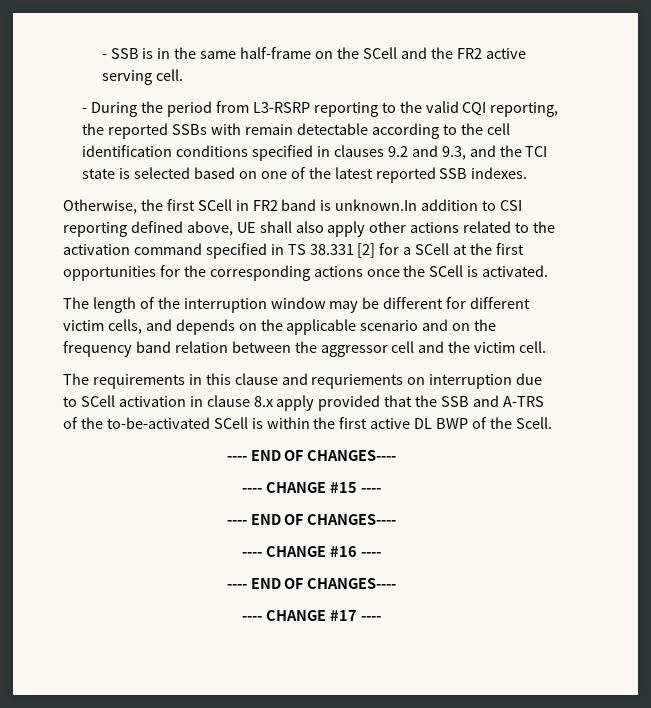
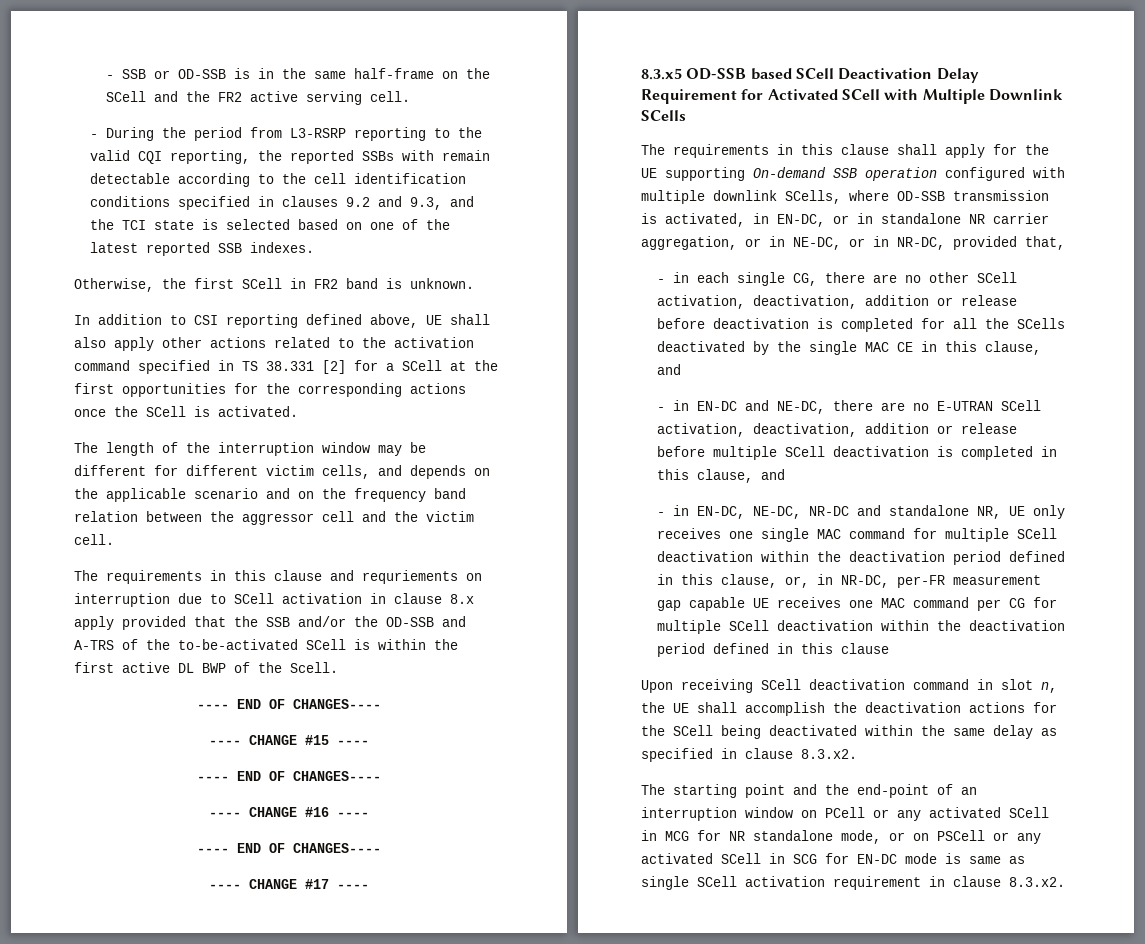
- - SSB is in the same half-frame on the SCell and the FR2 active serving cell.
+ - SSB or OD-SSB is in the same half-frame on the SCell and the FR2 active serving cell.
- Otherwise, the first SCell in FR2 band is unknown.In addition to CSI reporting defined above, UE shall also apply other actions related to the activation command specified in TS 38.331 [2] for a SCell at the first opportunities for the corresponding actions once the SCell is activated.
+ Otherwise, the first SCell in FR2 band is unknown.
+ In addition to CSI reporting defined above, UE shall also apply other actions related to the activation command specified in TS 38.331 [2] for a SCell at the first opportunities for the corresponding actions once the SCell is activated.
- The requirements in this clause and requriements on interruption due to SCell activation in clause 8.x apply provided that the SSB and A-TRS of the to-be-activated SCell is within the first active DL BWP of the Scell.
+ The requirements in this clause and requriements on interruption due to SCell activation in clause 8.x apply provided that the SSB and/or the OD-SSB and A-TRS of the to-be-activated SCell is within the first active DL BWP of the Scell.
+ 8.3.x5 OD-SSB based SCell Deactivation Delay Requirement for Activated SCell with Multiple Downlink SCells
+ The requirements in this clause shall apply for the UE supporting On-demand SSB operation configured with multiple downlink SCells, where OD-SSB transmission is activated, in EN-DC, or in standalone NR carrier aggregation, or in NE-DC, or in NR-DC, provided that,
+ - in each single CG, there are no other SCell activation, deactivation, addition or release before deactivation is completed for all the SCells deactivated by the single MAC CE in this clause, and
+ - in EN-DC and NE-DC, there are no E-UTRAN SCell activation, deactivation, addition or release before multiple SCell deactivation is completed in this clause, and
+ - in EN-DC, NE-DC, NR-DC and standalone NR, UE only receives one single MAC command for multiple SCell deactivation within the deactivation period defined in this clause, or, in NR-DC, per-FR measurement gap capable UE receives one MAC command per CG for multiple SCell deactivation within the deactivation period defined in this clause
+ Upon receiving SCell deactivation command in slot n, the UE shall accomplish the deactivation actions for the SCell being deactivated within the same delay as specified in clause 8.3.x2.
+ The starting point and the end-point of an interruption window on PCell or any activated SCell in MCG for NR standalone mode, or on PSCell or any activated SCell in SCG for EN-DC mode is same as single SCell activation requirement in clause 8.3.x2.

